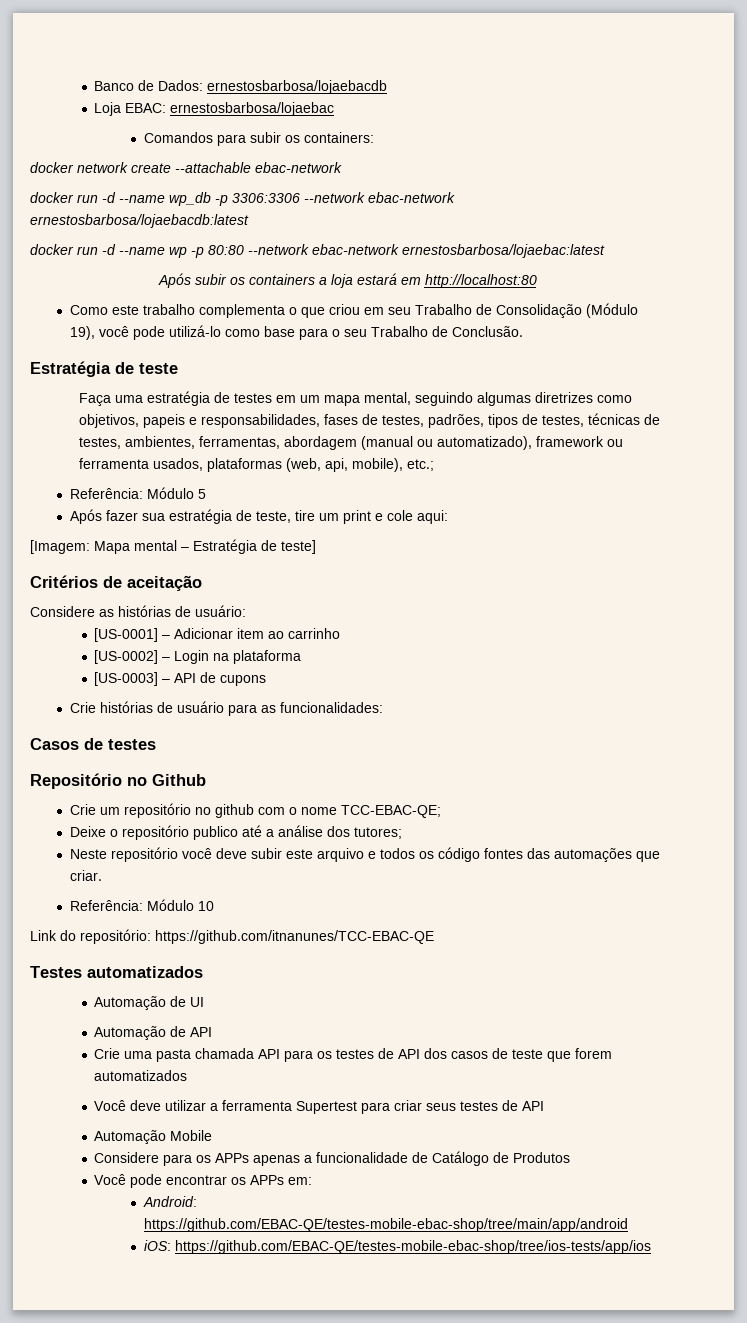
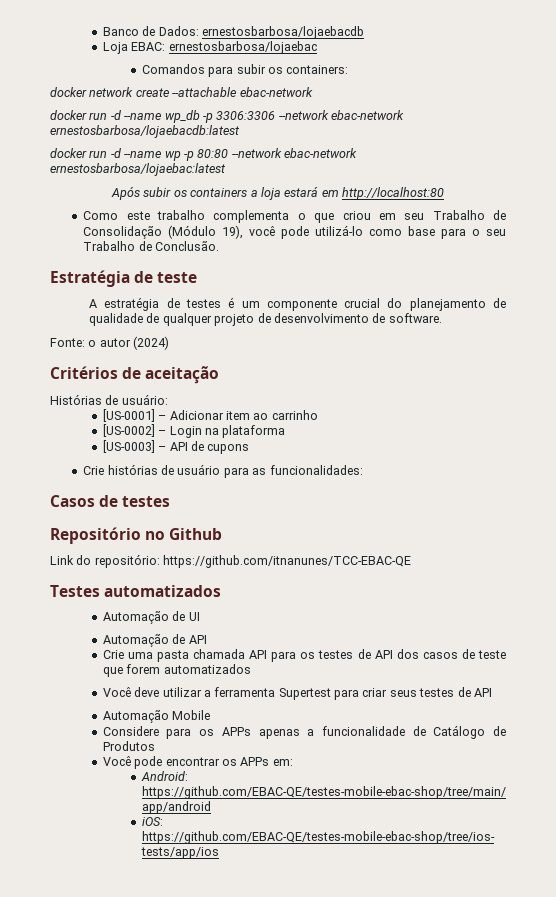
- Faça uma estratégia de testes em um mapa mental, seguindo algumas diretrizes como objetivos, papeis e responsabilidades, fases de testes, padrões, tipos de testes, técnicas de testes, ambientes, ferramentas, abordagem (manual ou automatizado), framework ou ferramenta usados, plataformas (web, api, mobile), etc.;
- Referência: Módulo 5
- Após fazer sua estratégia de teste, tire um print e cole aqui:
- [Imagem: Mapa mental – Estratégia de teste]
+ A estratégia de testes é um componente crucial do planejamento de qualidade de qualquer projeto de desenvolvimento de software.
+ Fonte: o autor (2024)
- Considere as histórias de usuário:
+ Histórias de usuário:
- Crie um repositório no github com o nome TCC-EBAC-QE;
- Deixe o repositório publico até a análise dos tutores;
- Neste repositório você deve subir este arquivo e todos os código fontes das automações que criar.
- Referência: Módulo 10

